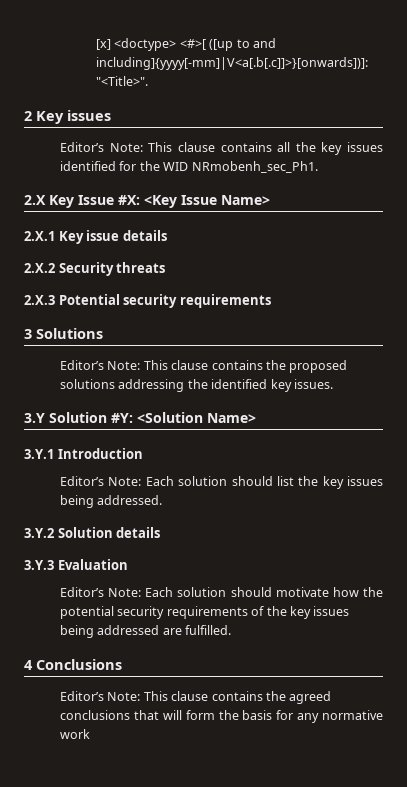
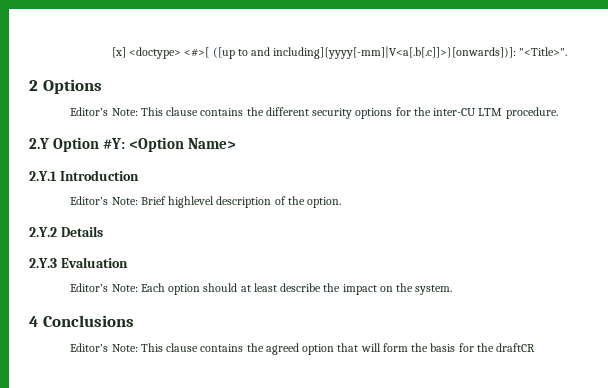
- 2 Key issues
- Editor’s Note: This clause contains all the key issues identified for the WID NRmobenh_sec_Ph1.
- 2.X Key Issue #X: <Key Issue Name>
- 2.X.1 Key issue details
- 2.X.2 Security threats
- 2.X.3 Potential security requirements
- 3 Solutions
- Editor’s Note: This clause contains the proposed solutions addressing the identified key issues.
- 3.Y Solution #Y: <Solution Name>
- 3.Y.1 Introduction
+ 2 Options
+ Editor’s Note: This clause contains the different security options for the inter-CU LTM procedure.
+ 2.Y Option #Y: <Option Name>
+ 2.Y.1 Introduction
- Editor’s Note: Each solution should list the key issues being addressed.
- 3.Y.2 Solution details
- 3.Y.3 Evaluation
- Editor’s Note: Each solution should motivate how the potential security requirements of the key issues being addressed are fulfilled.
+ Editor’s Note: Brief highlevel description of the option.
+ 2.Y.2 Details
+ 2.Y.3 Evaluation
+ Editor’s Note: Each option should at least describe the impact on the system.
- Editor’s Note: This clause contains the agreed conclusions that will form the basis for any normative work
+ Editor’s Note: This clause contains the agreed option that will form the basis for the draftCR

